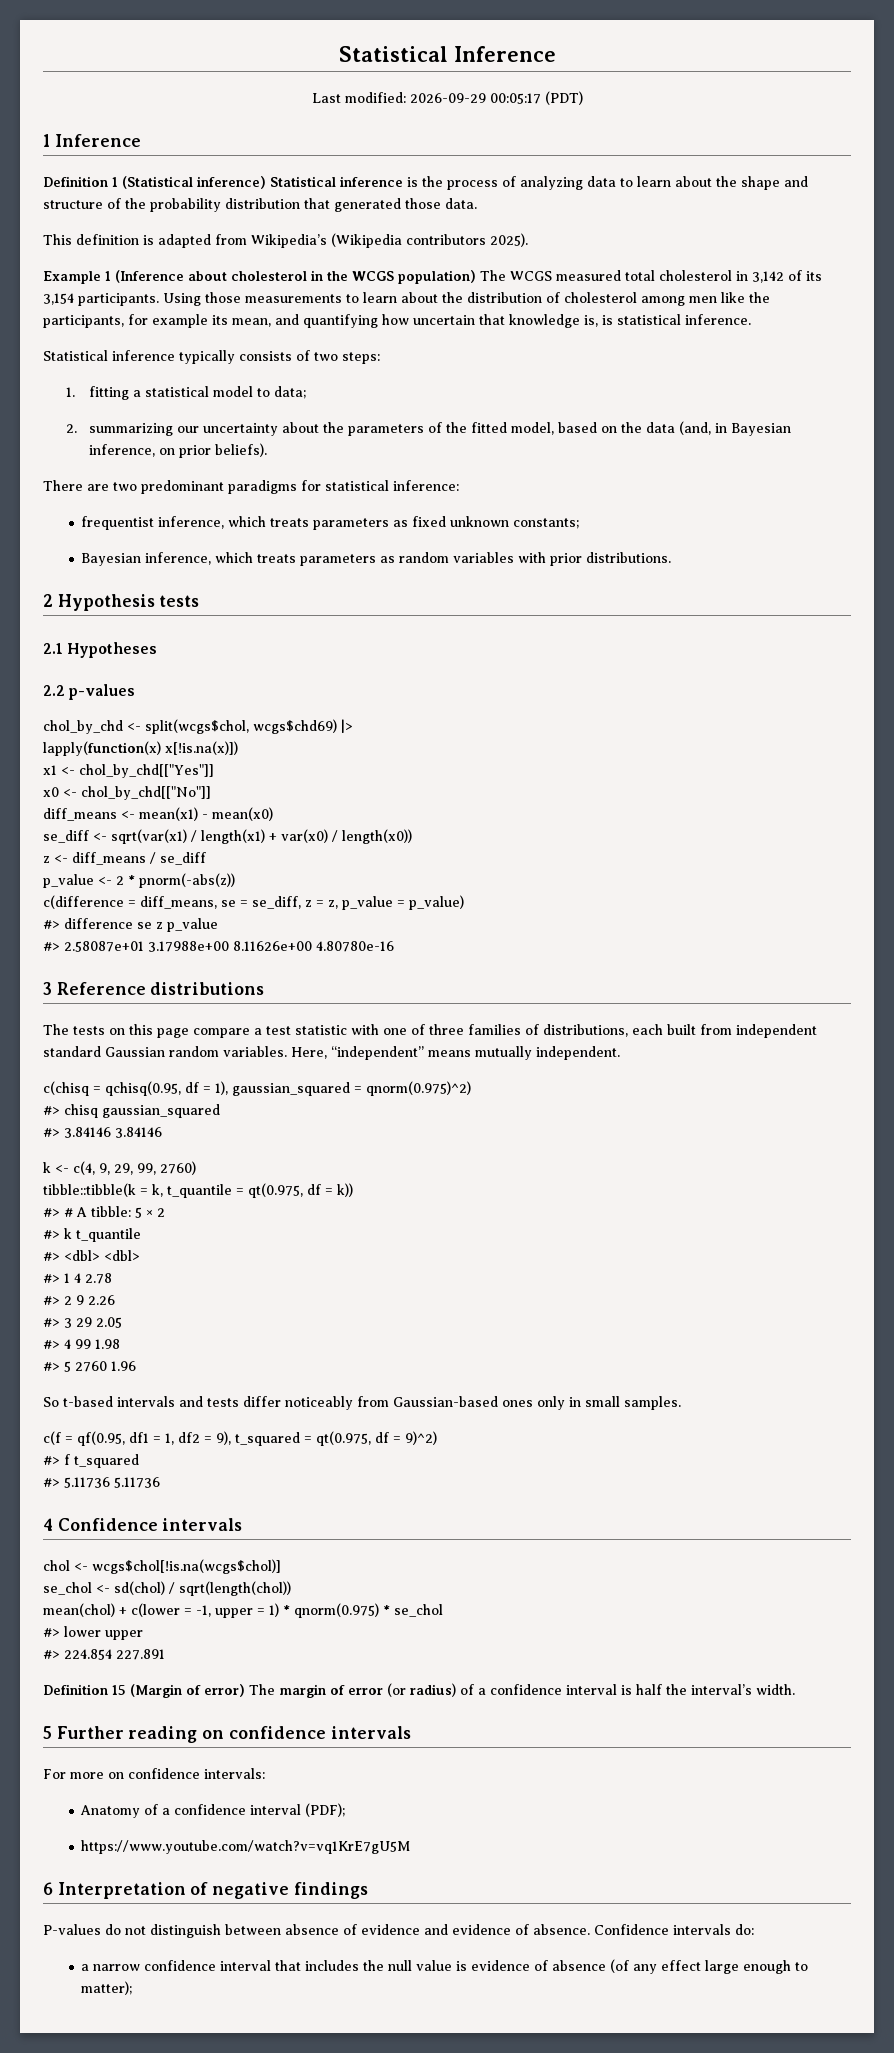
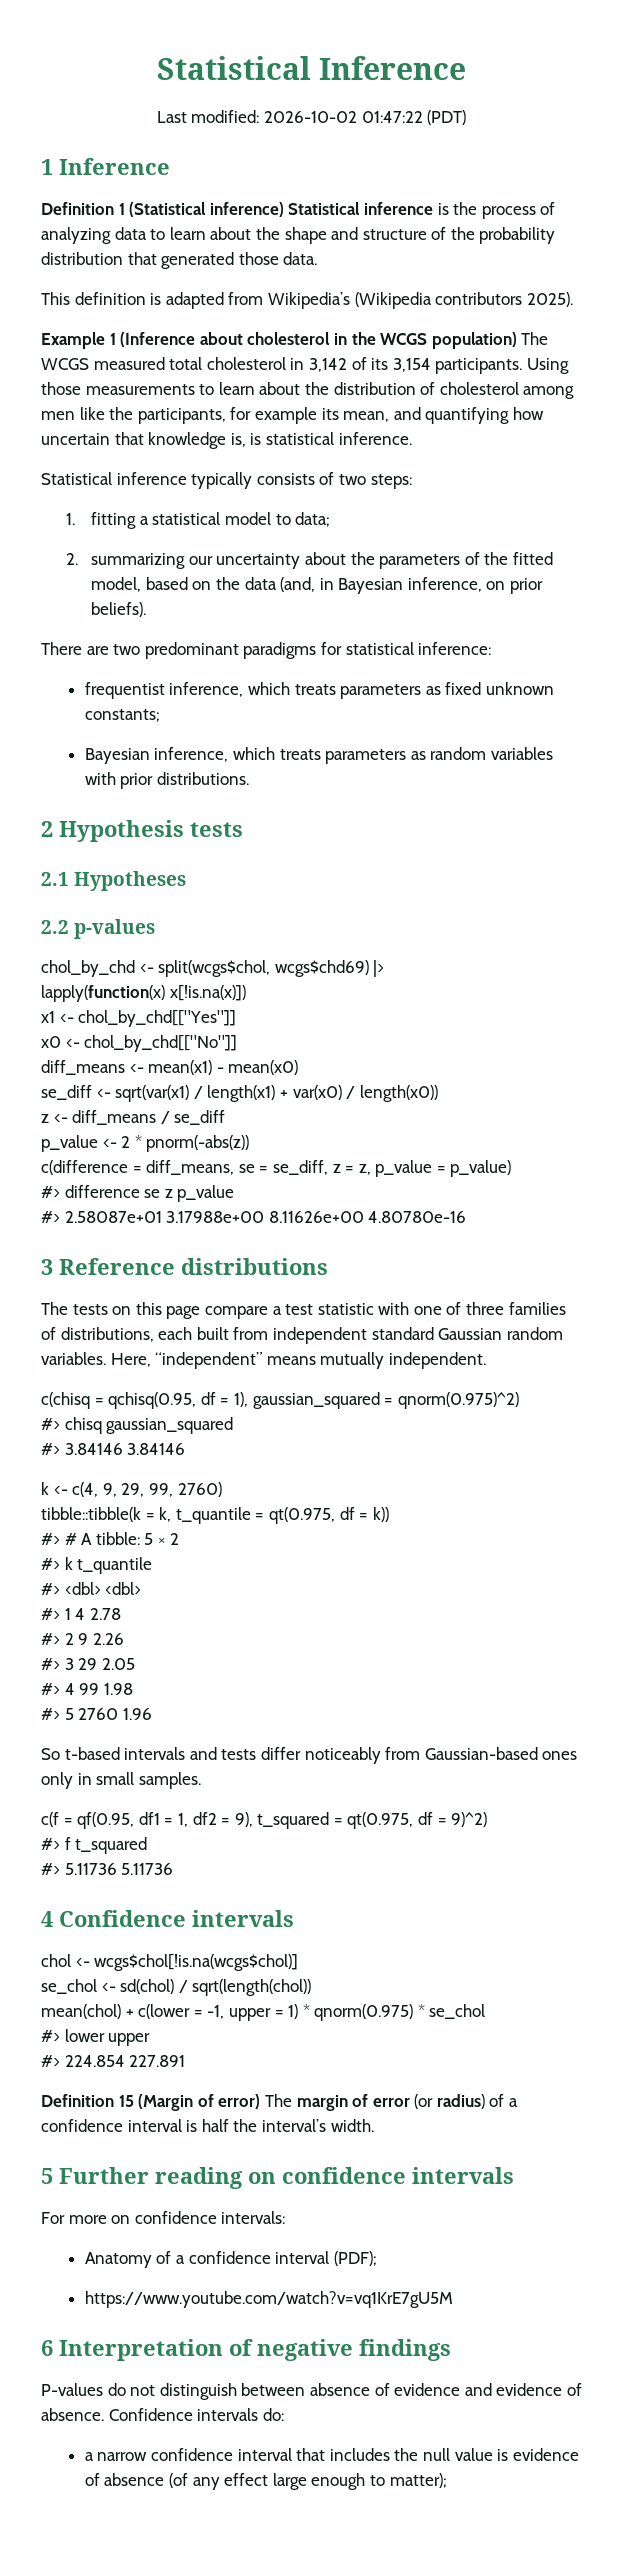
- Last modified: 2026-09-29 00:05:17 (PDT)
+ Last modified: 2026-10-02 01:47:22 (PDT)

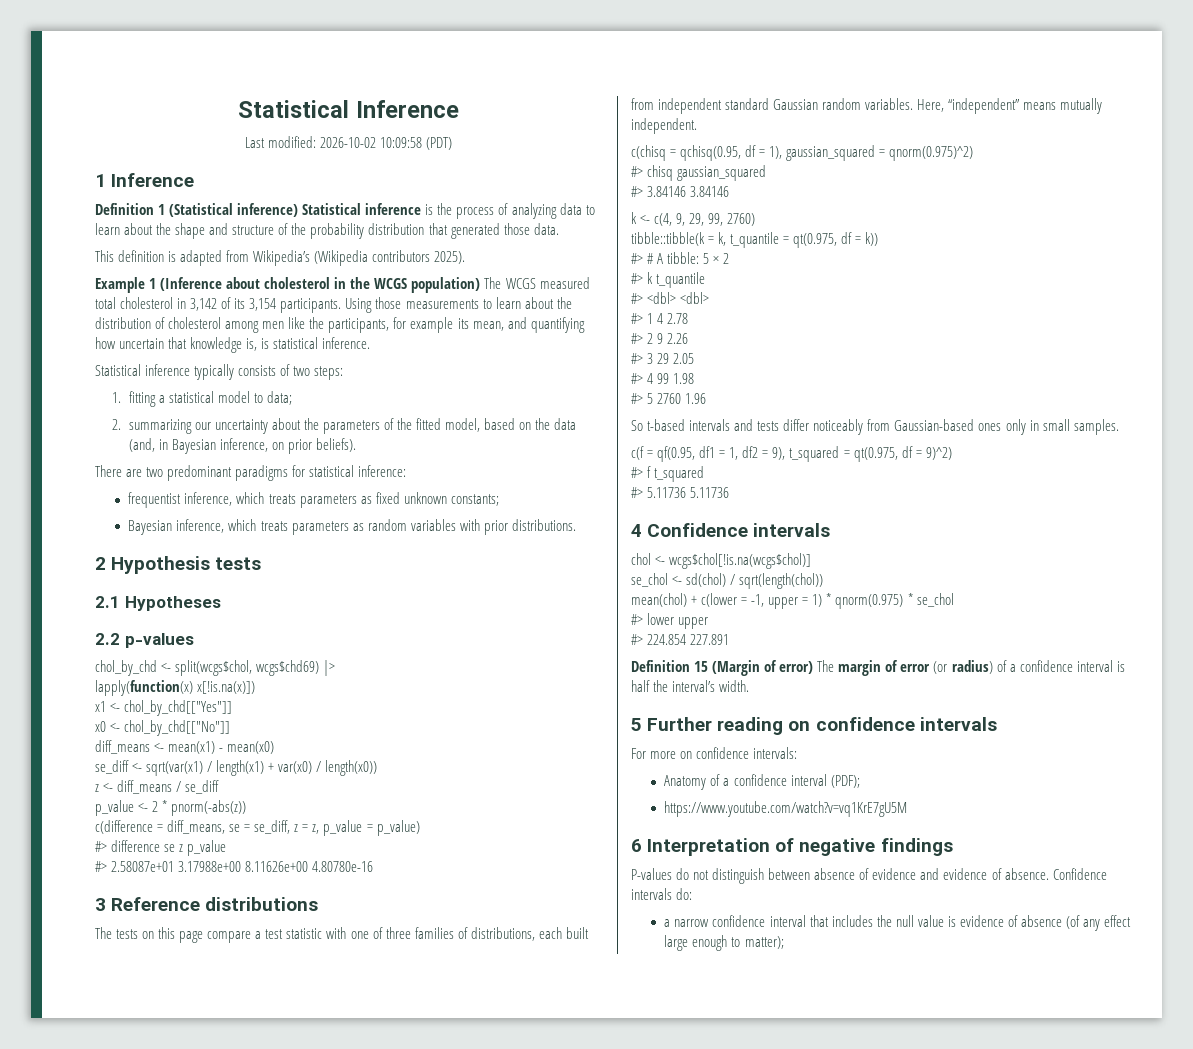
- Last modified: 2026-10-02 01:47:22 (PDT)
+ Last modified: 2026-10-02 10:09:58 (PDT)

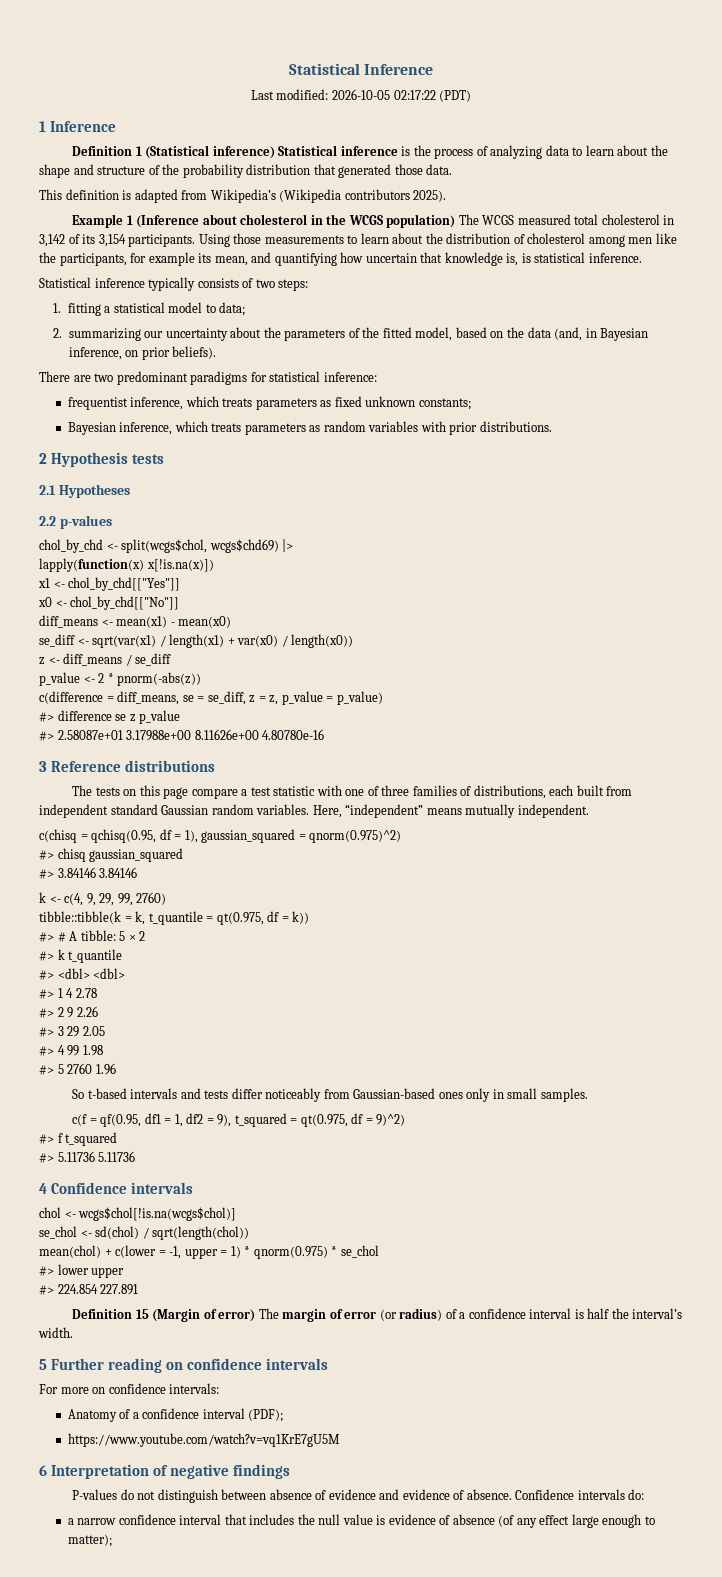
- Last modified: 2026-10-02 10:09:58 (PDT)
+ Last modified: 2026-10-05 02:17:22 (PDT)

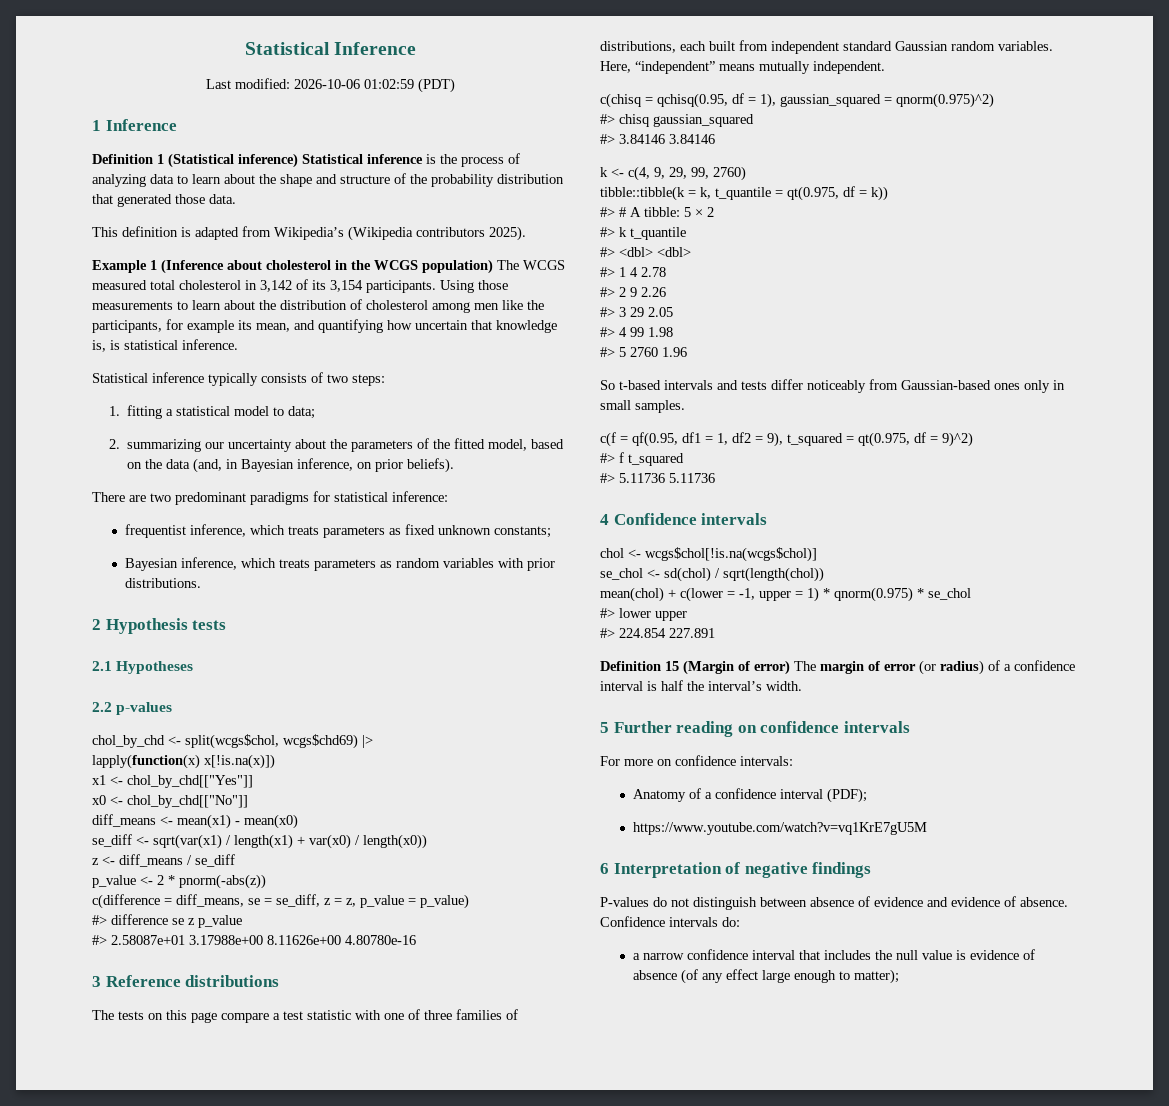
- Last modified: 2026-10-05 02:17:22 (PDT)
+ Last modified: 2026-10-06 01:02:59 (PDT)

